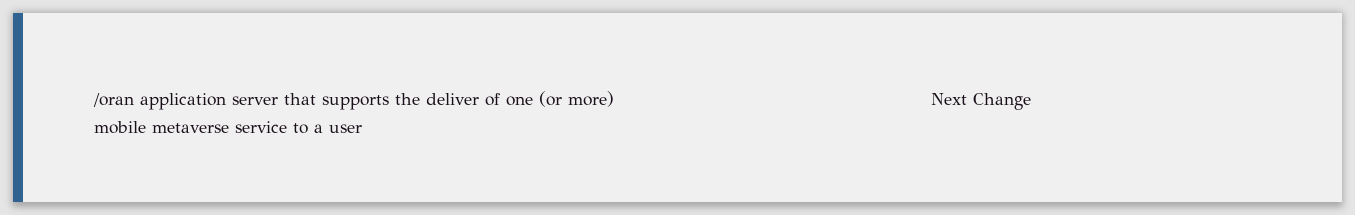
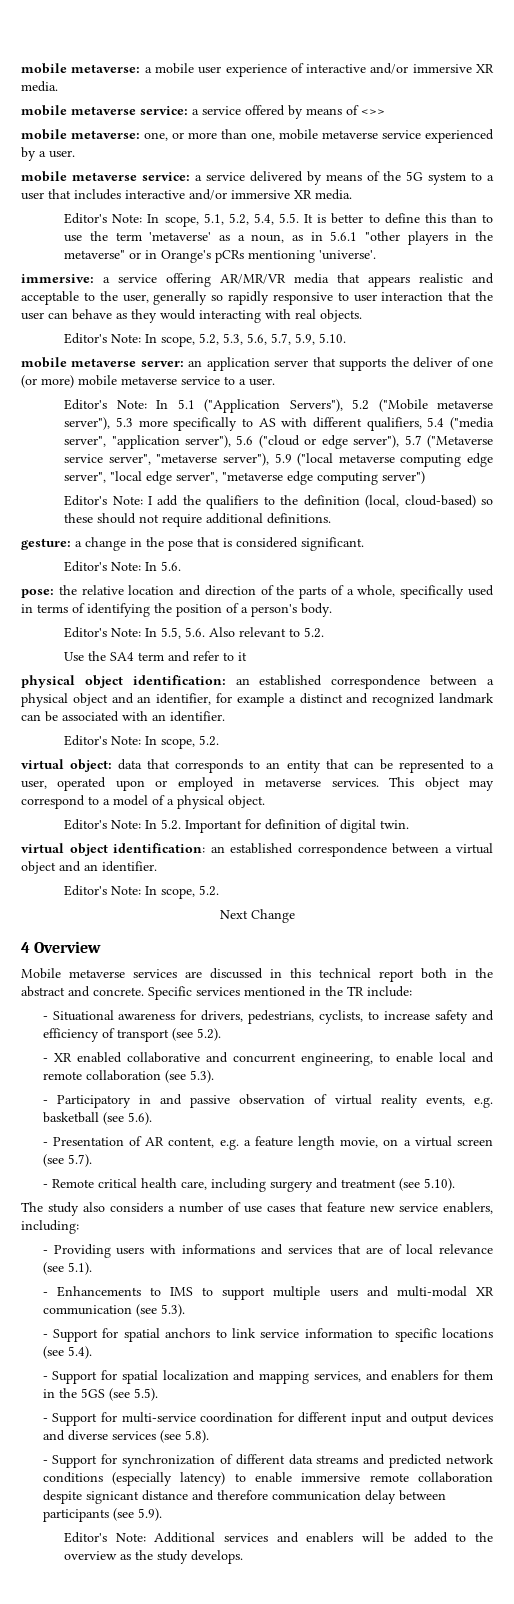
- /oran application server that supports the deliver of one (or more) mobile metaverse service to a user
+ mobile metaverse: a mobile user experience of interactive and/or immersive XR media.
+ mobile metaverse service: a service offered by means of <>>
+ mobile metaverse: one, or more than one, mobile metaverse service experienced by a user.
+ mobile metaverse service: a service delivered by means of the 5G system to a user that includes interactive and/or immersive XR media.
+ Editor's Note: In scope, 5.1, 5.2, 5.4, 5.5. It is better to define this than to use the term 'metaverse' as a noun, as in 5.6.1 "other players in the metaverse" or in Orange's pCRs mentioning 'universe'.
+ immersive: a service offering AR/MR/VR media that appears realistic and acceptable to the user, generally so rapidly responsive to user interaction that the user can behave as they would interacting with real objects.
+ Editor's Note: In scope, 5.2, 5.3, 5.6, 5.7, 5.9, 5.10.
+ mobile metaverse server: an application server that supports the deliver of one (or more) mobile metaverse service to a user.
+ Editor's Note: In 5.1 ("Application Servers"), 5.2 ("Mobile metaverse server"), 5.3 more specifically to AS with different qualifiers, 5.4 ("media server", "application server"), 5.6 ("cloud or edge server"), 5.7 ("Metaverse service server", "metaverse server"), 5.9 ("local metaverse computing edge server", "local edge server", "metaverse edge computing server")
+ Editor's Note: I add the qualifiers to the definition (local, cloud-based) so these should not require additional definitions.
+ gesture: a change in the pose that is considered significant.
+ Editor's Note: In 5.6.
+ pose: the relative location and direction of the parts of a whole, specifically used in terms of identifying the position of a person's body.
+ Editor's Note: In 5.5, 5.6. Also relevant to 5.2.
+ Use the SA4 term and refer to it
+ physical object identification: an established correspondence between a physical object and an identifier, for example a distinct and recognized landmark can be associated with an identifier.
+ Editor's Note: In scope, 5.2.
+ virtual object: data that corresponds to an entity that can be represented to a user, operated upon or employed in metaverse services. This object may correspond to a model of a physical object.
+ Editor's Note: In 5.2. Important for definition of digital twin.
+ virtual object identification: an established correspondence between a virtual object and an identifier.
+ Editor's Note: In scope, 5.2.
  Next Change
+ 4 Overview
+ Mobile metaverse services are discussed in this technical report both in the abstract and concrete. Specific services mentioned in the TR include:
+ - Situational awareness for drivers, pedestrians, cyclists, to increase safety and efficiency of transport (see 5.2).
+ - XR enabled collaborative and concurrent engineering, to enable local and remote collaboration (see 5.3).
+ - Participatory in and passive observation of virtual reality events, e.g. basketball (see 5.6).
+ - Presentation of AR content, e.g. a feature length movie, on a virtual screen (see 5.7).
+ - Remote critical health care, including surgery and treatment (see 5.10).
+ The study also considers a number of use cases that feature new service enablers, including:
+ - Providing users with informations and services that are of local relevance (see 5.1).
+ - Enhancements to IMS to support multiple users and multi-modal XR communication (see 5.3).
+ - Support for spatial anchors to link service information to specific locations (see 5.4).
+ - Support for spatial localization and mapping services, and enablers for them in the 5GS (see 5.5).
+ - Support for multi-service coordination for different input and output devices and diverse services (see 5.8).
+ - Support for synchronization of different data streams and predicted network conditions (especially latency) to enable immersive remote collaboration despite signicant distance and therefore communication delay between participants (see 5.9).
+ Editor's Note: Additional services and enablers will be added to the overview as the study develops.

